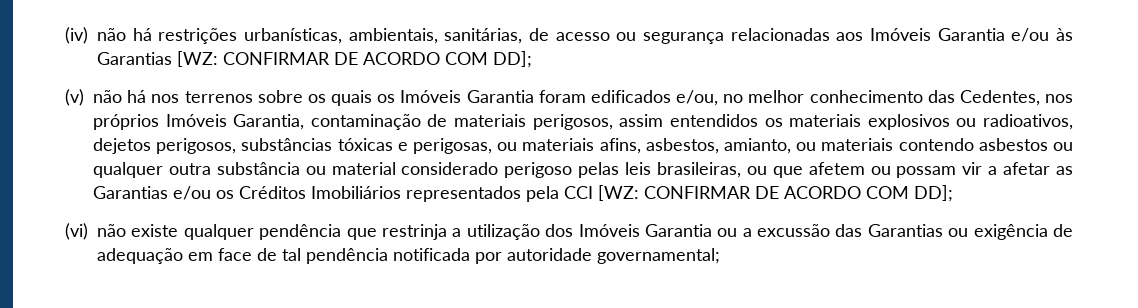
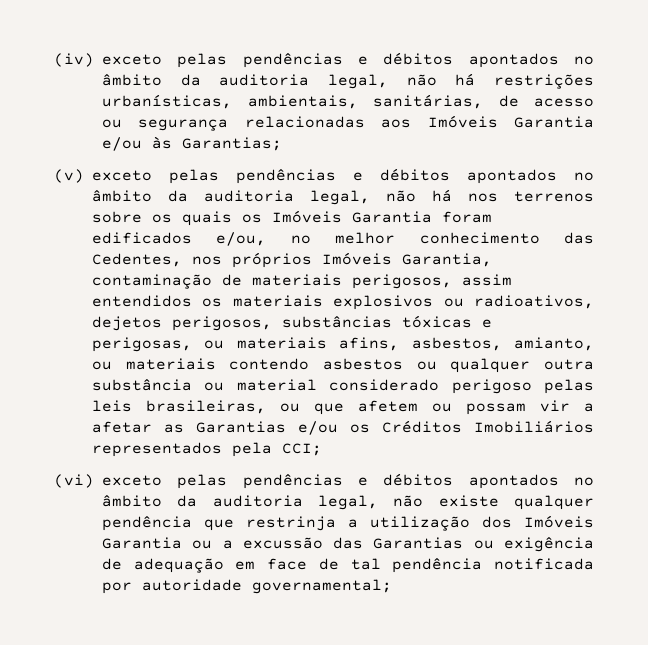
- (iv) não há restrições urbanísticas, ambientais, sanitárias, de acesso ou segurança relacionadas aos Imóveis Garantia e/ou às Garantias [WZ: CONFIRMAR DE ACORDO COM DD];
- (v) não há nos terrenos sobre os quais os Imóveis Garantia foram edificados e/ou, no melhor conhecimento das Cedentes, nos próprios Imóveis Garantia, contaminação de materiais perigosos, assim entendidos os materiais explosivos ou radioativos, dejetos perigosos, substâncias tóxicas e perigosas, ou materiais afins, asbestos, amianto, ou materiais contendo asbestos ou qualquer outra substância ou material considerado perigoso pelas leis brasileiras, ou que afetem ou possam vir a afetar as Garantias e/ou os Créditos Imobiliários representados pela CCI [WZ: CONFIRMAR DE ACORDO COM DD];
- (vi) não existe qualquer pendência que restrinja a utilização dos Imóveis Garantia ou a excussão das Garantias ou exigência de adequação em face de tal pendência notificada por autoridade governamental;
+ (iv) exceto pelas pendências e débitos apontados no âmbito da auditoria legal, não há restrições urbanísticas, ambientais, sanitárias, de acesso ou segurança relacionadas aos Imóveis Garantia e/ou às Garantias;
+ (v) exceto pelas pendências e débitos apontados no âmbito da auditoria legal, não há nos terrenos sobre os quais os Imóveis Garantia foram edificados e/ou, no melhor conhecimento das Cedentes, nos próprios Imóveis Garantia, contaminação de materiais perigosos, assim entendidos os materiais explosivos ou radioativos, dejetos perigosos, substâncias tóxicas e perigosas, ou materiais afins, asbestos, amianto, ou materiais contendo asbestos ou qualquer outra substância ou material considerado perigoso pelas leis brasileiras, ou que afetem ou possam vir a afetar as Garantias e/ou os Créditos Imobiliários representados pela CCI;
+ (vi) exceto pelas pendências e débitos apontados no âmbito da auditoria legal, não existe qualquer pendência que restrinja a utilização dos Imóveis Garantia ou a excussão das Garantias ou exigência de adequação em face de tal pendência notificada por autoridade governamental;

